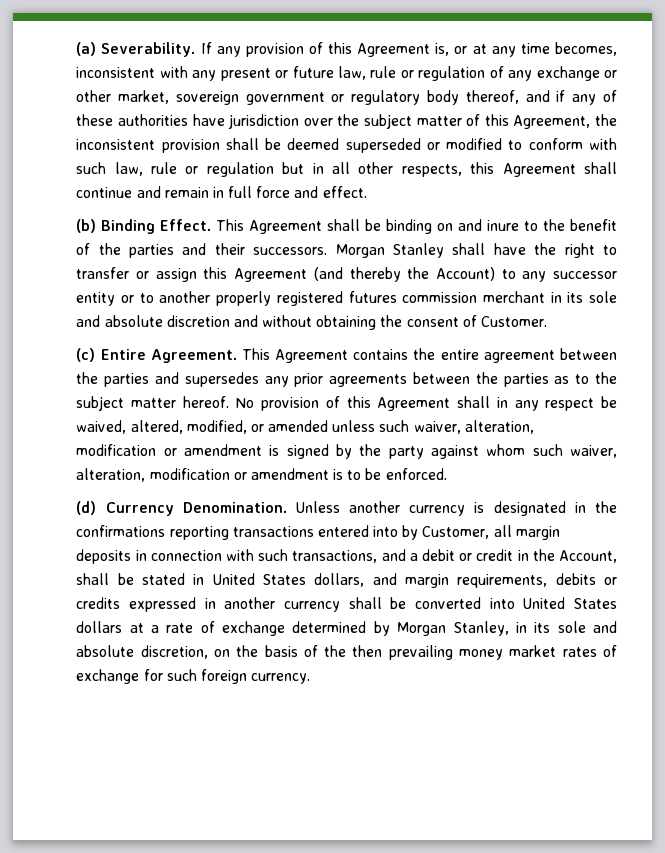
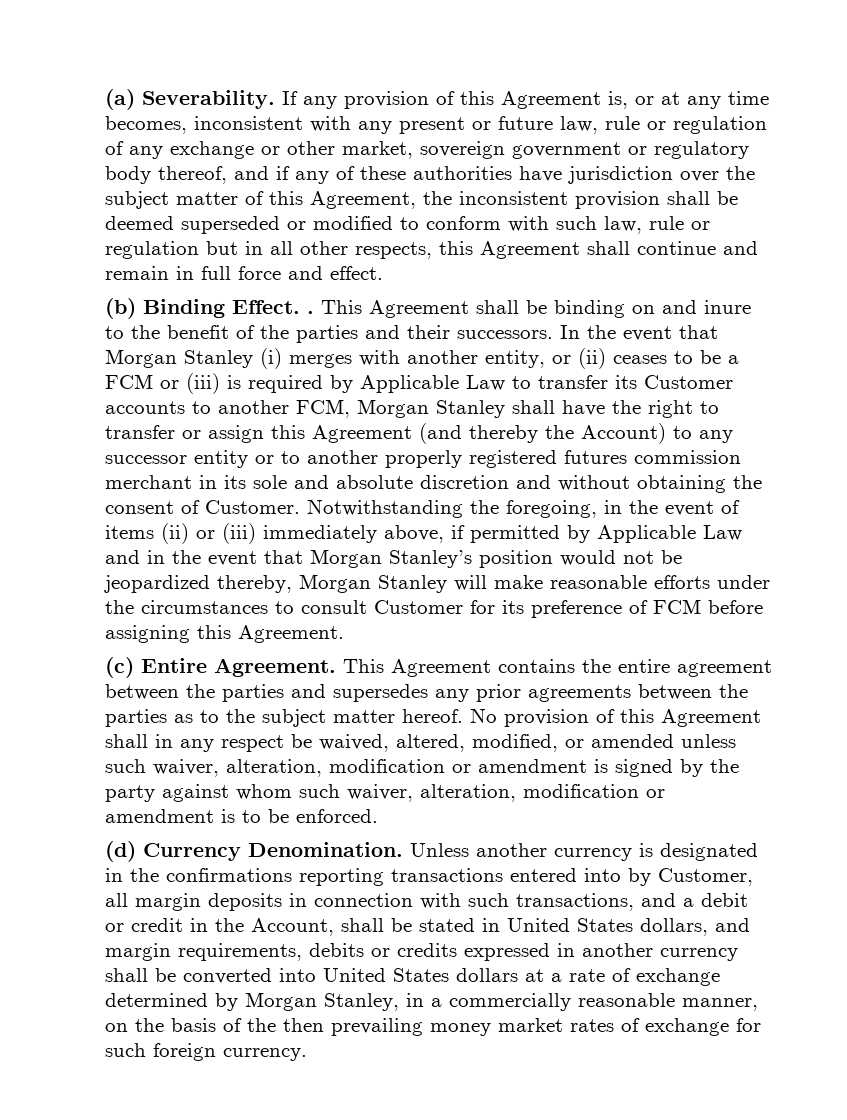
- (b) Binding Effect.
+ (b) Binding Effect. .
- Morgan Stanley shall have the right to transfer or assign this Agreement (and thereby the Account) to any successor entity or to another properly registered futures commission merchant in its sole and absolute discretion and without obtaining the consent of Customer.
+ In the event that Morgan Stanley (i) merges with another entity, or (ii) ceases to be a FCM or (iii) is required by Applicable Law to transfer its Customer accounts to another FCM, Morgan Stanley shall have the right to transfer or assign this Agreement (and thereby the Account) to any successor entity or to another properly registered futures commission merchant in its sole and absolute discretion and without obtaining the consent of Customer. Notwithstanding the foregoing, in the event of items (ii) or (iii) immediately above, if permitted by Applicable Law and in the event that Morgan Stanley’s position would not be jeopardized thereby, Morgan Stanley will make reasonable efforts under the circumstances to consult Customer for its preference of FCM before assigning this Agreement.
- Unless another currency is designated in the confirmations reporting transactions entered into by Customer, all margin deposits in connection with such transactions, and a debit or credit in the Account, shall be stated in United States dollars, and margin requirements, debits or credits expressed in another currency shall be converted into United States dollars at a rate of exchange determined by Morgan Stanley, in its sole and absolute discretion, on the basis of the then prevailing money market rates of exchange for such foreign currency.
+ Unless another currency is designated in the confirmations reporting transactions entered into by Customer, all margin deposits in connection with such transactions, and a debit or credit in the Account, shall be stated in United States dollars, and margin requirements, debits or credits expressed in another currency shall be converted into United States dollars at a rate of exchange determined by Morgan Stanley, in a commercially reasonable manner, on the basis of the then prevailing money market rates of exchange for such foreign currency.

